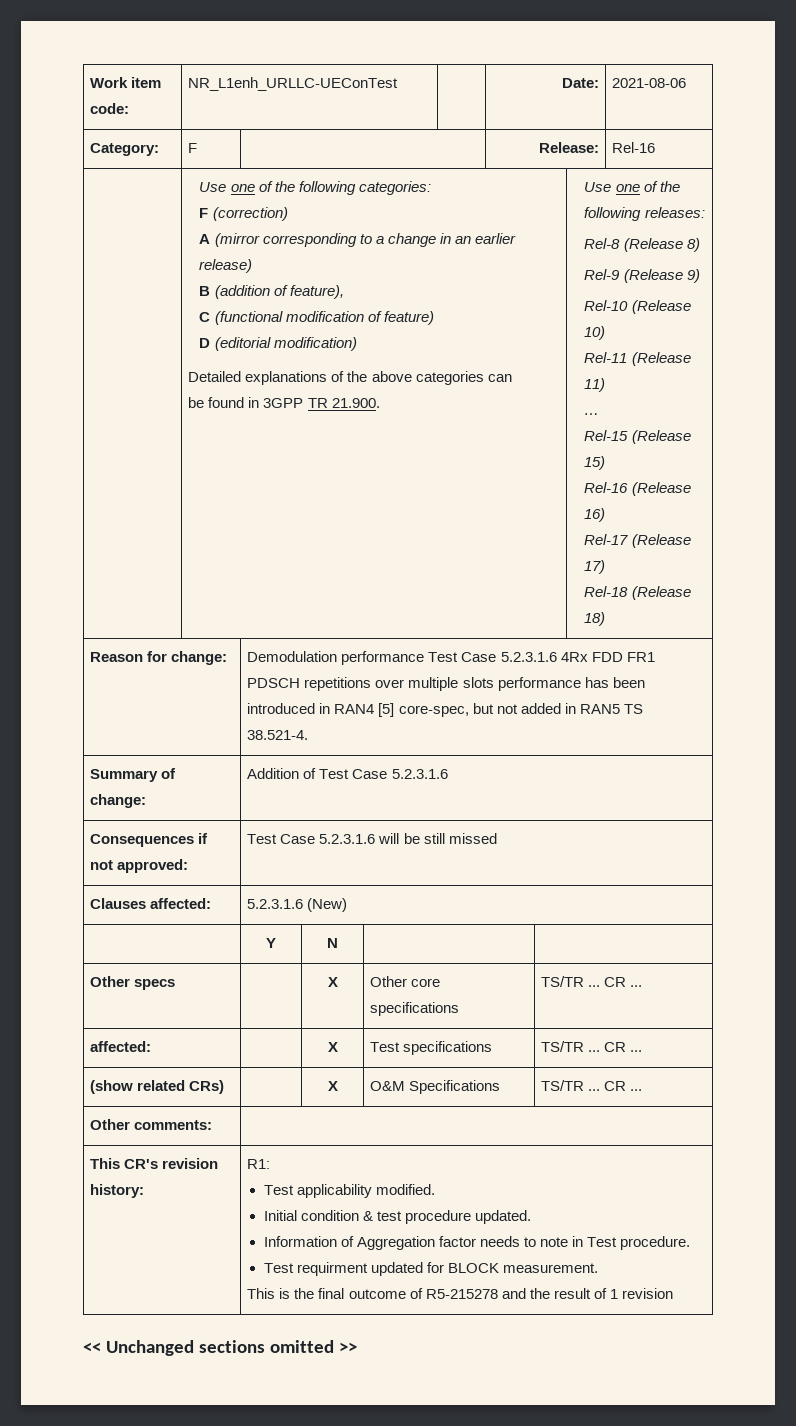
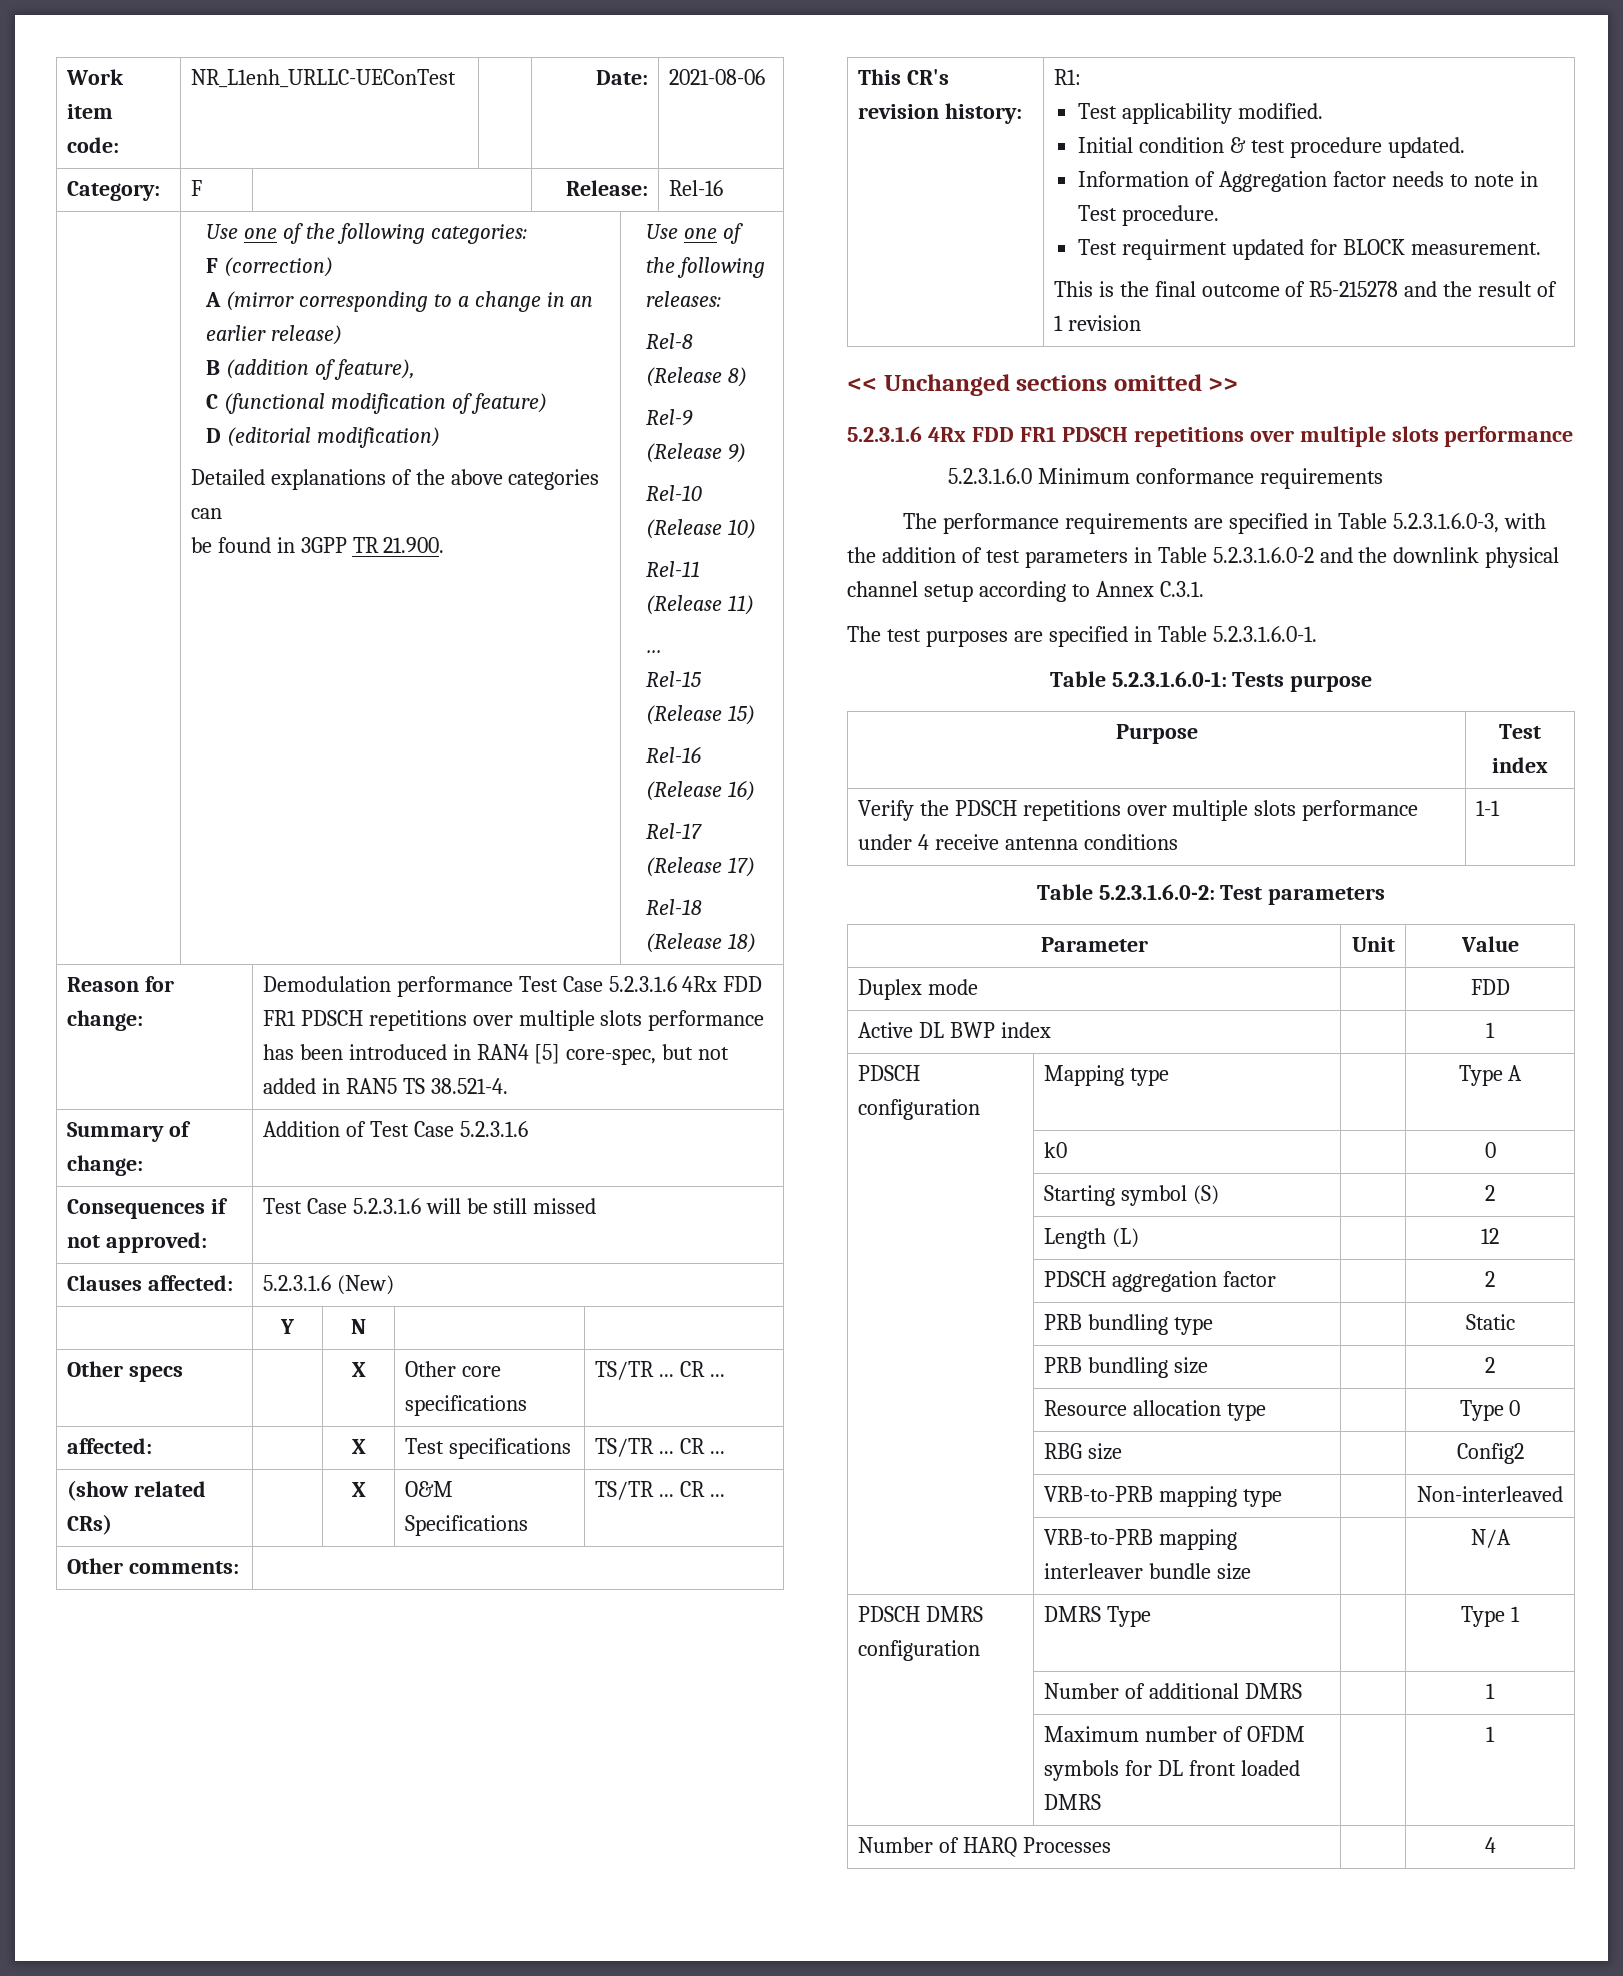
  << Unchanged sections omitted >>
+ 5.2.3.1.6 4Rx FDD FR1 PDSCH repetitions over multiple slots performance
+ 5.2.3.1.6.0 Minimum conformance requirements
+ The performance requirements are specified in Table 5.2.3.1.6.0-3, with the addition of test parameters in Table 5.2.3.1.6.0-2 and the downlink physical channel setup according to Annex C.3.1.
+ The test purposes are specified in Table 5.2.3.1.6.0-1.
+ Table 5.2.3.1.6.0-1: Tests purpose
+ Purpose | Test index
+ Verify the PDSCH repetitions over multiple slots performance under 4 receive antenna conditions | 1-1
+ Table 5.2.3.1.6.0-2: Test parameters
+ Parameter | Unit | Value
+ Duplex mode | | FDD
+ Active DL BWP index | | 1
+ PDSCH configuration | Mapping type | | Type A
+ | k0 | | 0
+ | Starting symbol (S) | | 2
+ | Length (L) | | 12
+ | PDSCH aggregation factor | | 2
+ | PRB bundling type | | Static
+ | PRB bundling size | | 2
+ | Resource allocation type | | Type 0
+ | RBG size | | Config2
+ | VRB-to-PRB mapping type | | Non-interleaved
+ | VRB-to-PRB mapping interleaver bundle size | | N/A
+ PDSCH DMRS configuration | DMRS Type | | Type 1
+ | Number of additional DMRS | | 1
+ | Maximum number of OFDM symbols for DL front loaded DMRS | | 1
+ Number of HARQ Processes | | 4

